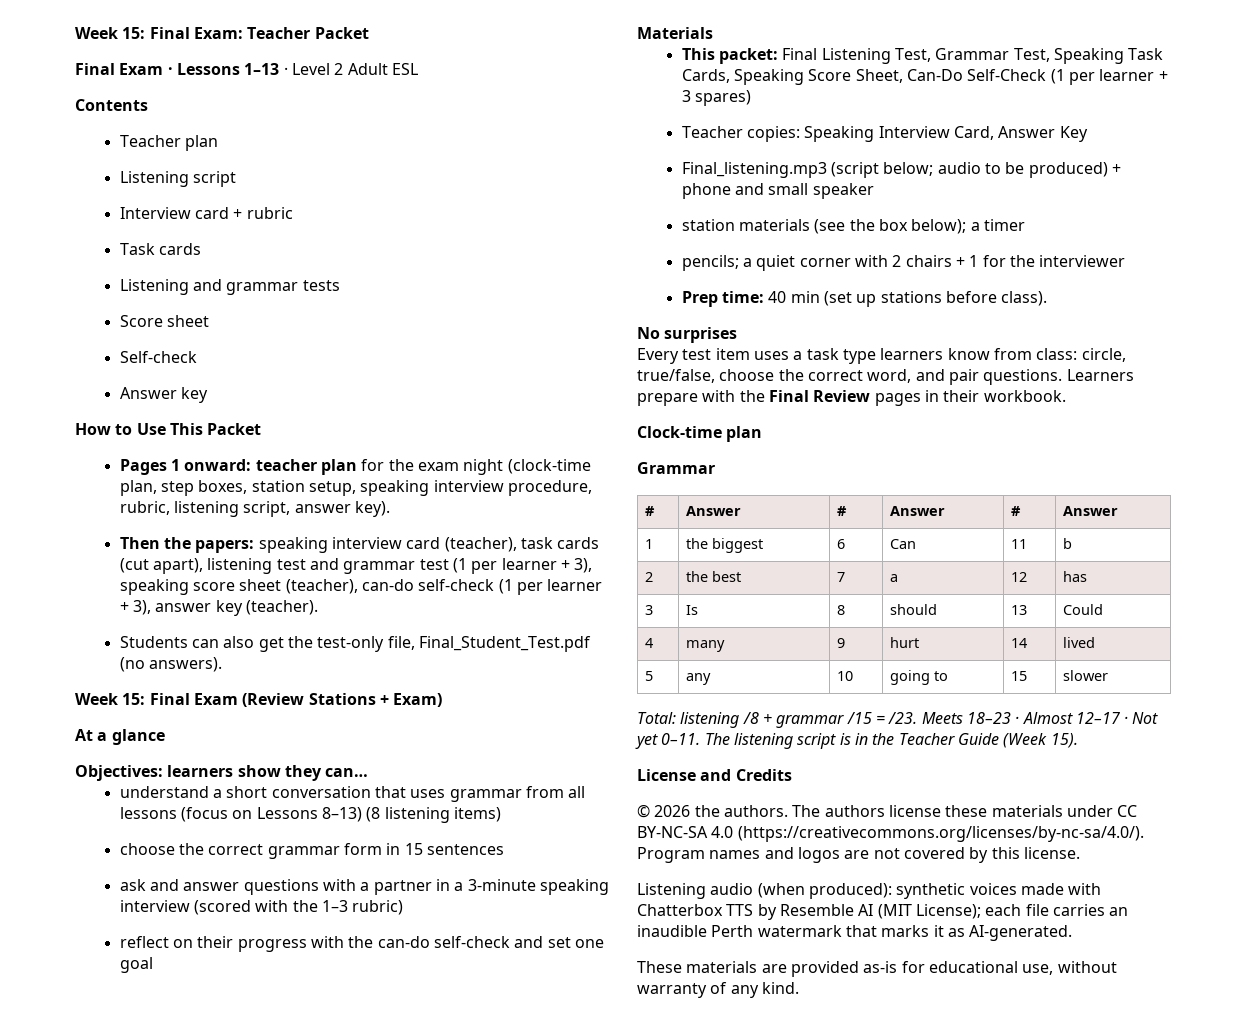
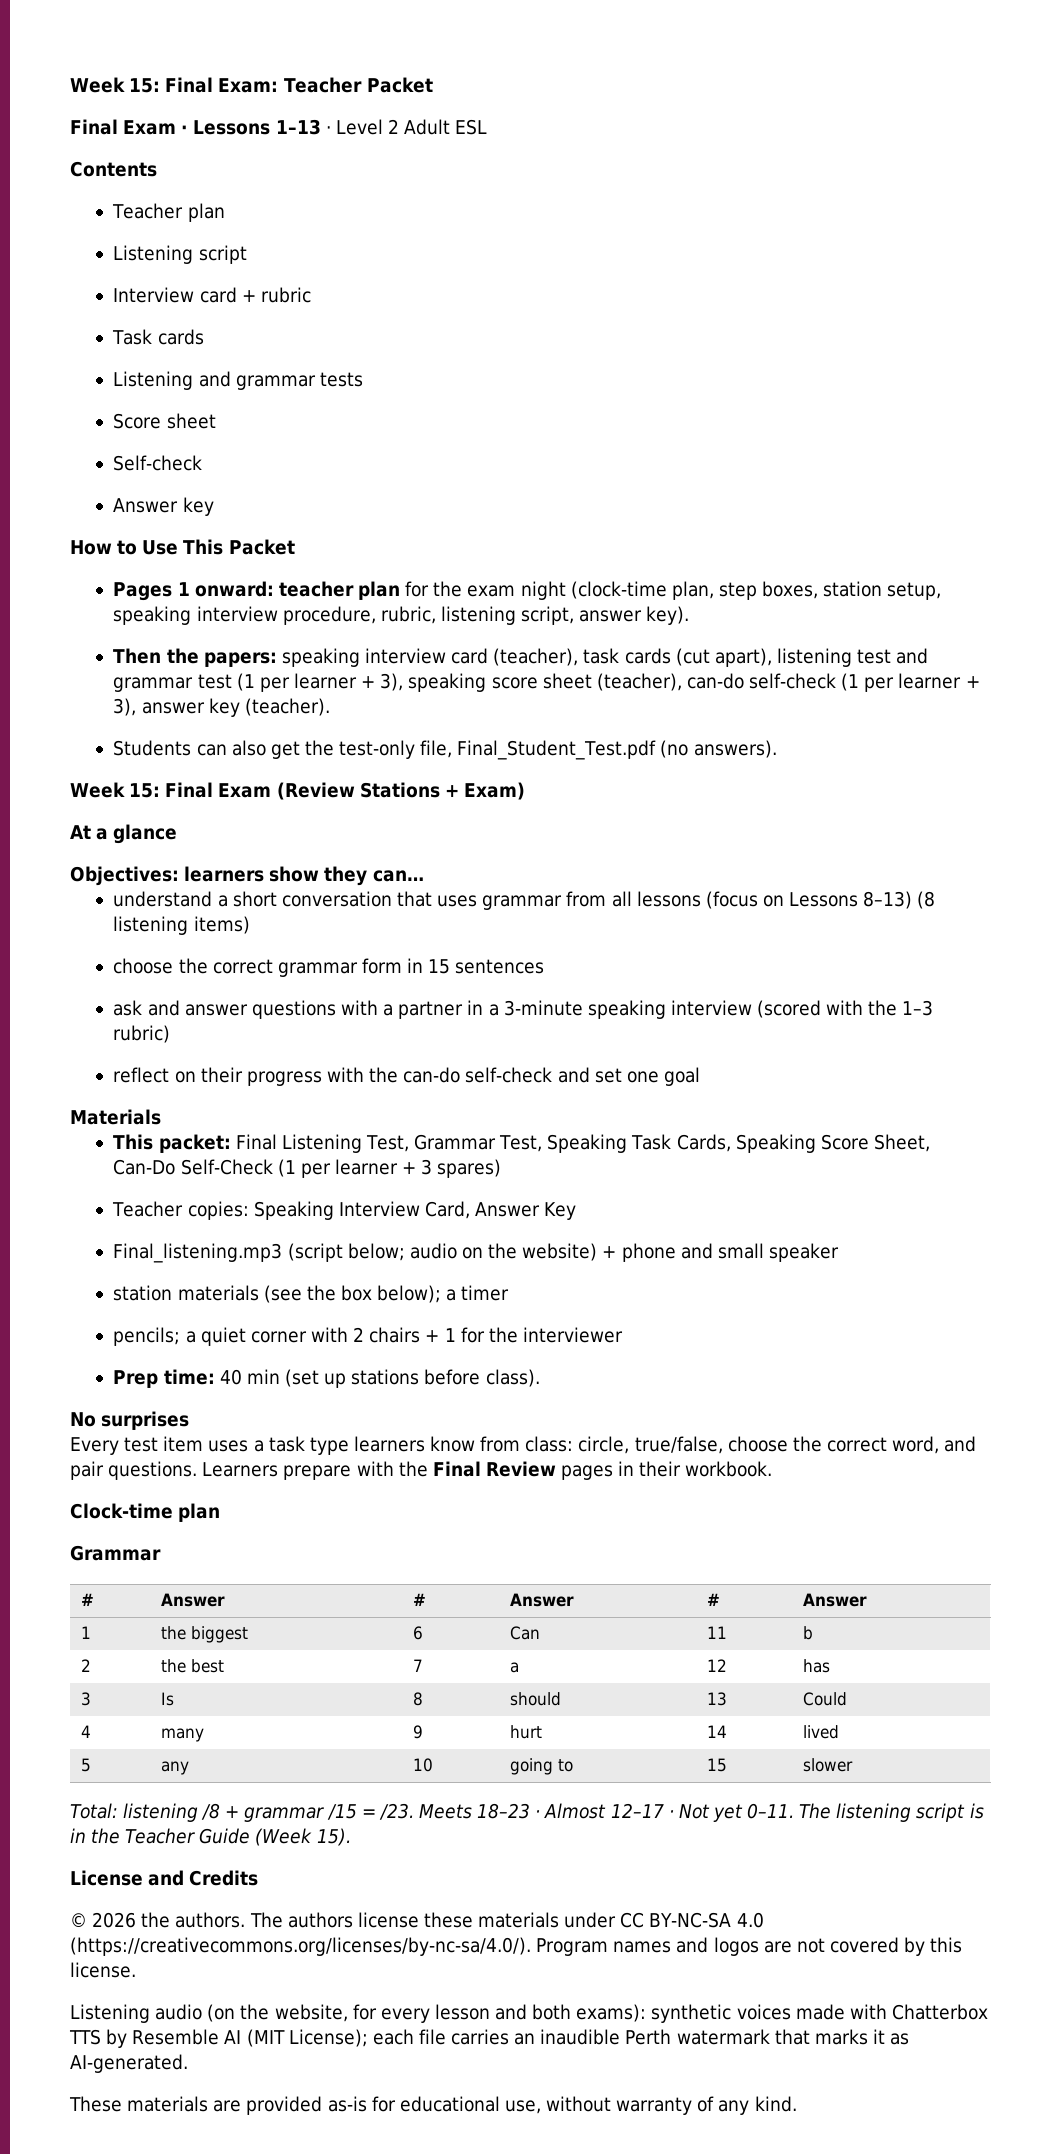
- Final_listening.mp3 (script below; audio to be produced) + phone and small speaker
+ Final_listening.mp3 (script below; audio on the website) + phone and small speaker
- Listening audio (when produced): synthetic voices made with Chatterbox TTS by Resemble AI (MIT License); each file carries an inaudible Perth watermark that marks it as AI-generated.
+ Listening audio (on the website, for every lesson and both exams): synthetic voices made with Chatterbox TTS by Resemble AI (MIT License); each file carries an inaudible Perth watermark that marks it as AI-generated.

